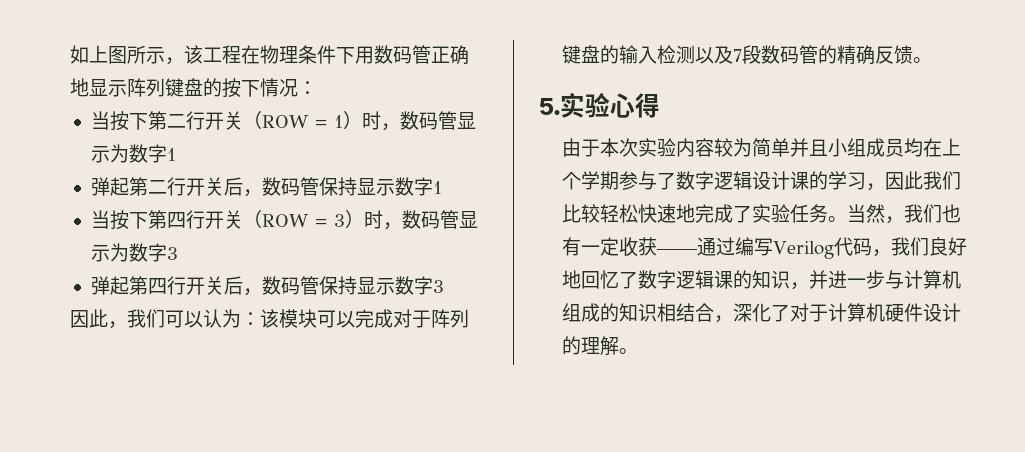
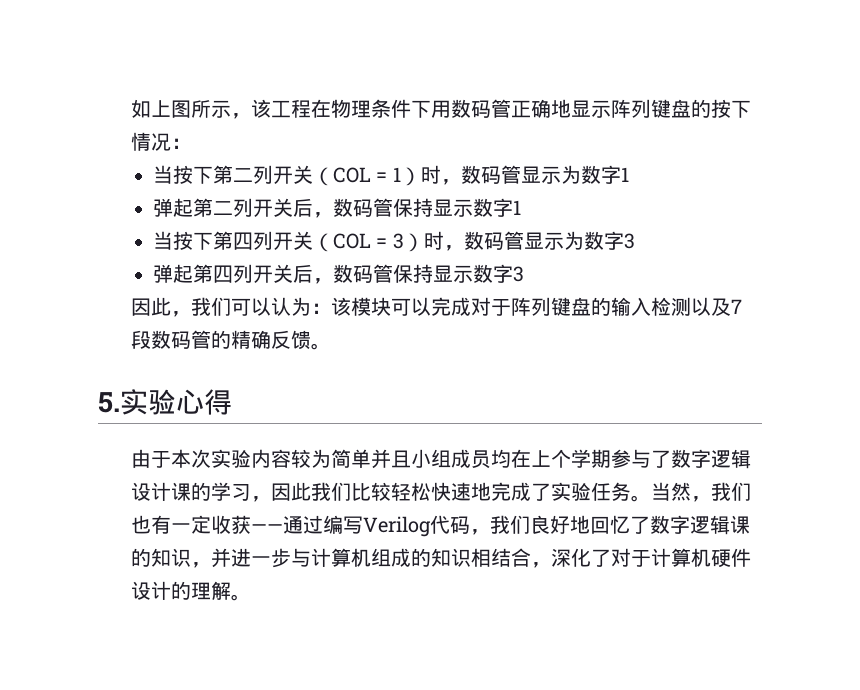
- 当按下第二行开关（ROW = 1）时，数码管显示为数字1
+ 当按下第二列开关（COL = 1）时，数码管显示为数字1
- 弹起第二行开关后，数码管保持显示数字1
+ 弹起第二列开关后，数码管保持显示数字1
- 当按下第四行开关（ROW = 3）时，数码管显示为数字3
+ 当按下第四列开关（COL = 3）时，数码管显示为数字3
- 弹起第四行开关后，数码管保持显示数字3
+ 弹起第四列开关后，数码管保持显示数字3

